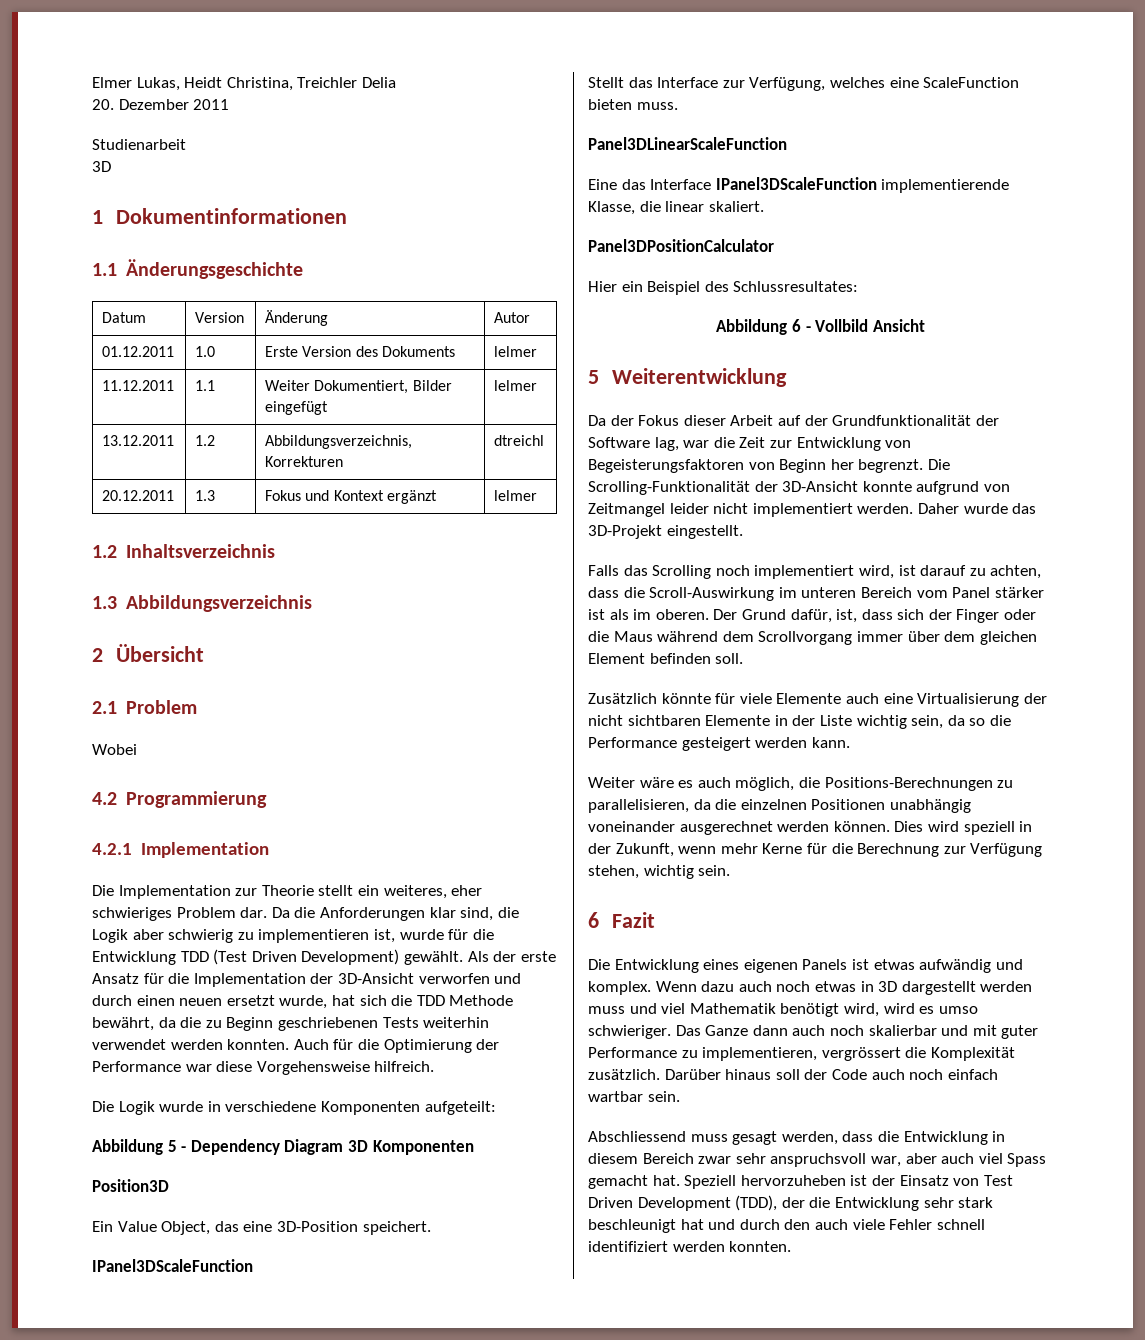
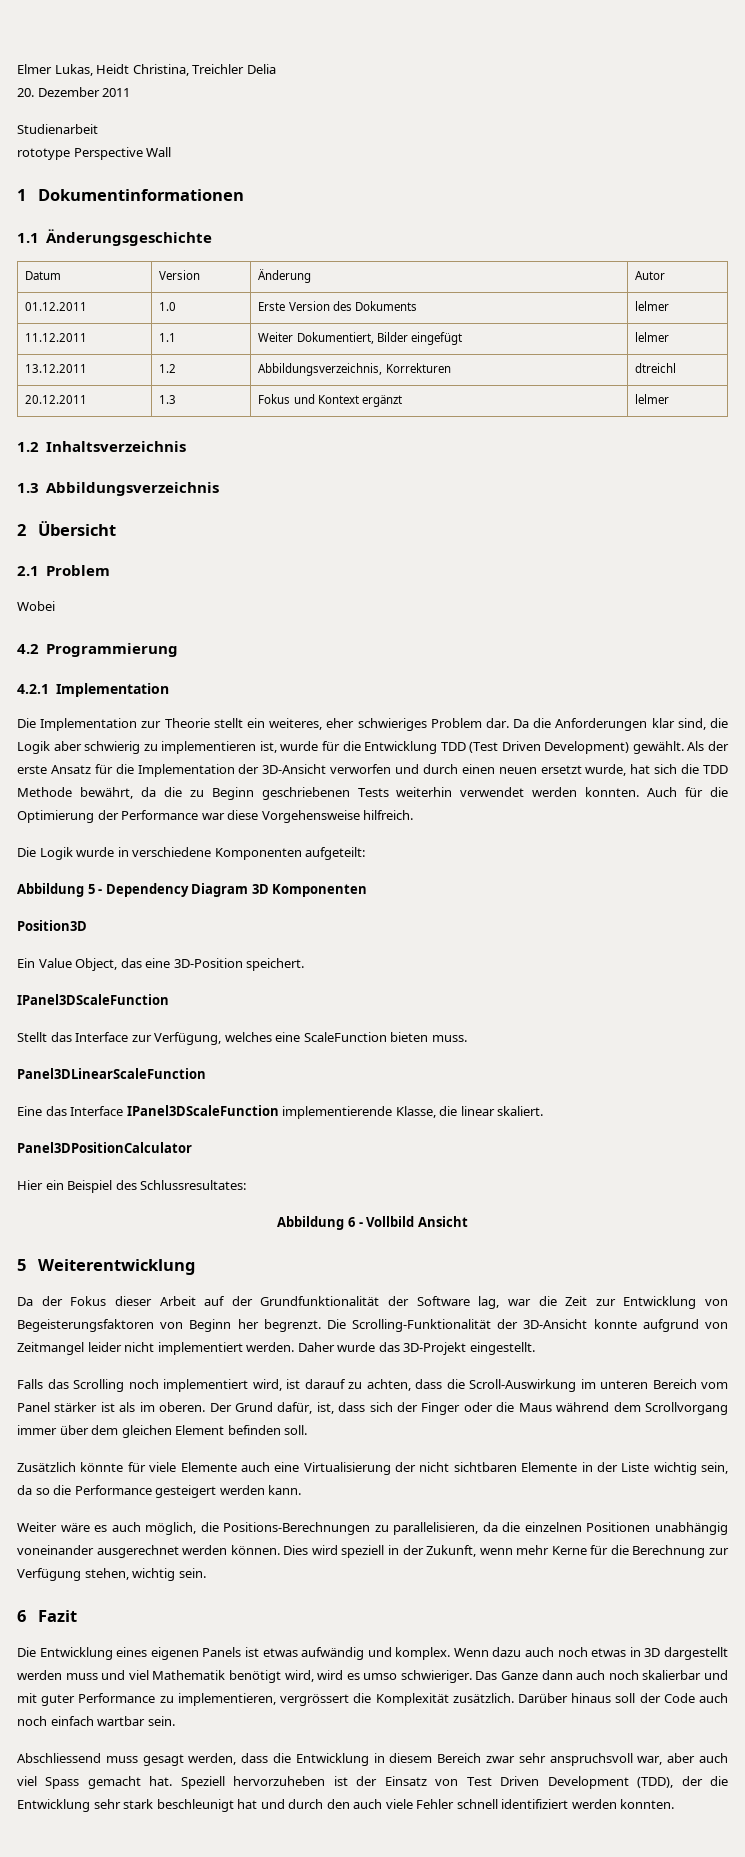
  Studienarbeit
- 3D
+ rototype Perspective Wall

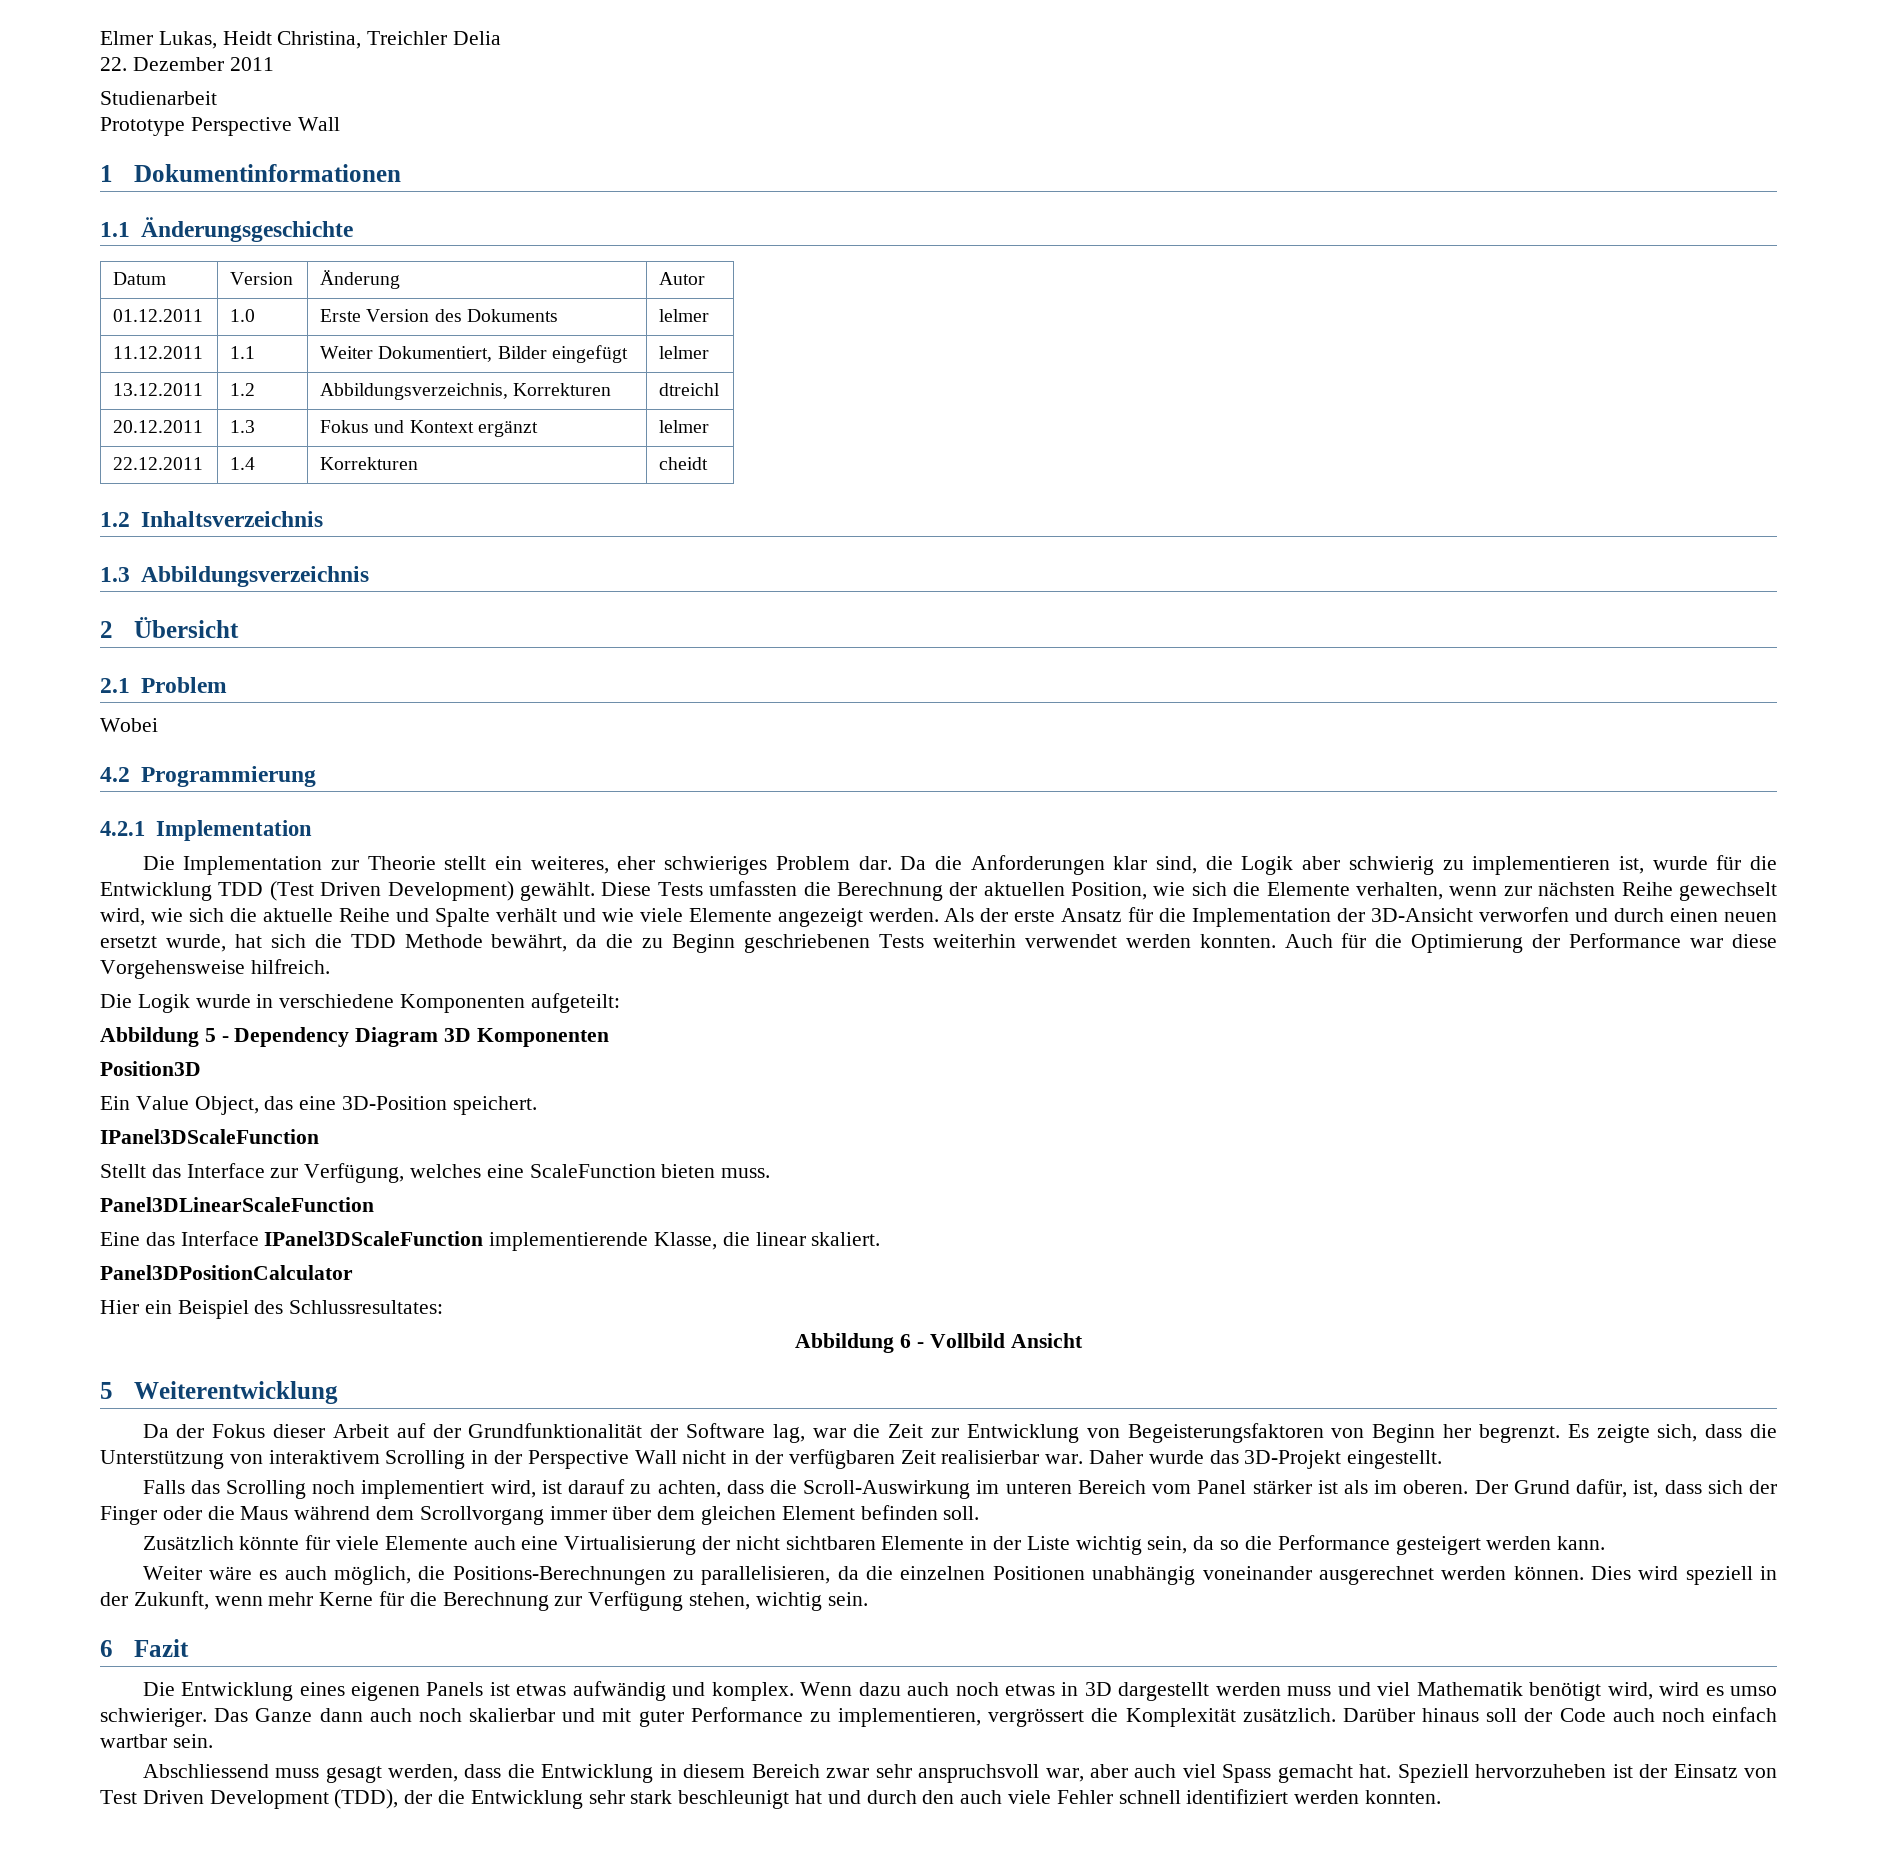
- 20. Dezember 2011
+ 22. Dezember 2011
- rototype Perspective Wall
+ Prototype Perspective Wall
+ 22.12.2011 | 1.4 | Korrekturen | cheidt
+ Diese Tests umfassten die Berechnung der aktuellen Position, wie sich die Elemente verhalten, wenn zur nächsten Reihe gewechselt wird, wie sich die aktuelle Reihe und Spalte verhält und wie viele Elemente angezeigt werden.
- Die Scrolling-Funktionalität der 3D-Ansicht konnte aufgrund von Zeitmangel leider nicht implementiert werden.
+ Es zeigte sich, dass die Unterstützung von interaktivem Scrolling in der Perspective Wall nicht in der verfügbaren Zeit realisierbar war.

